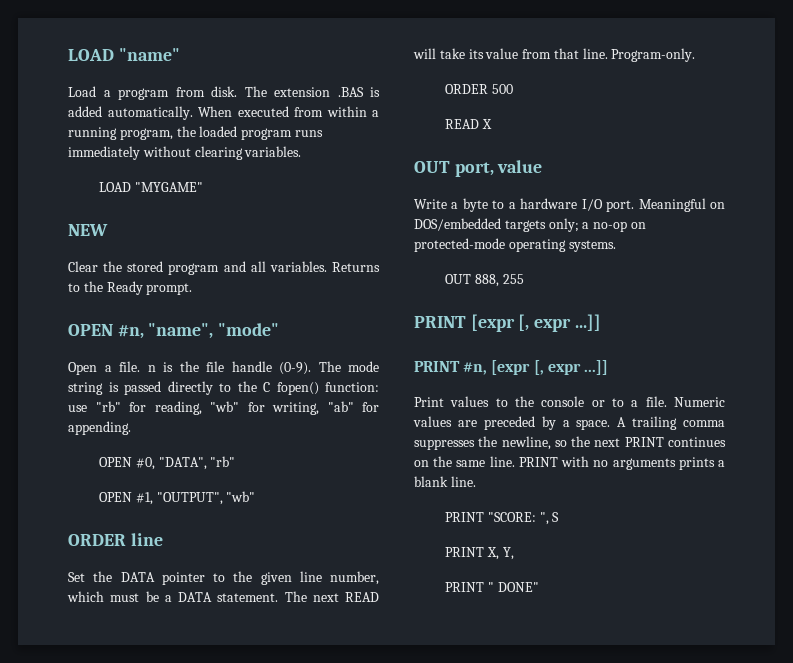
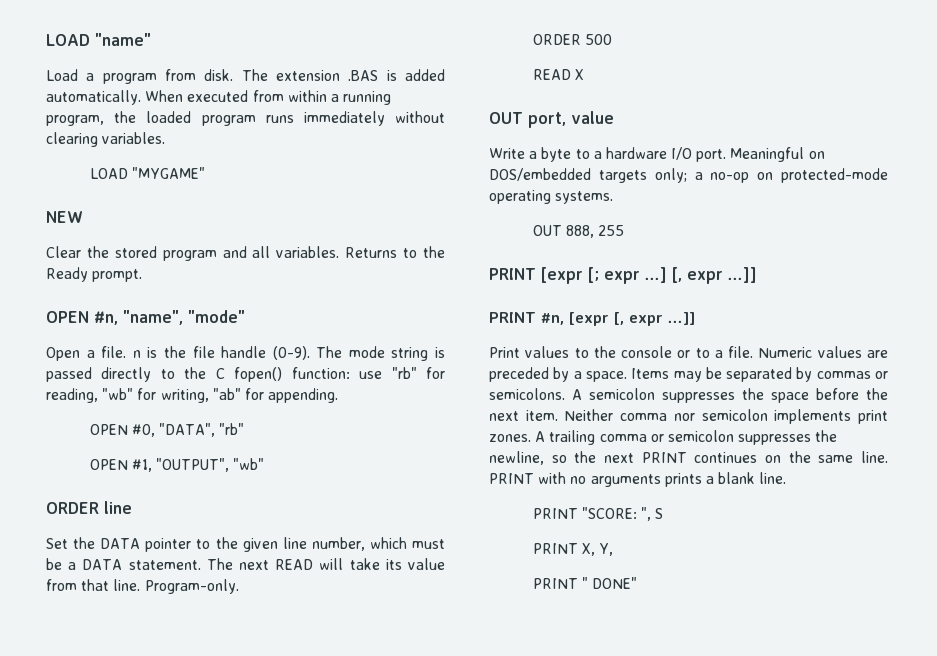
- PRINT [expr [, expr ...]]
+ PRINT [expr [; expr ...] [, expr ...]]
+ Items may be separated by commas or semicolons. A semicolon suppresses the space before the next item. Neither comma nor semicolon implements print zones.
- A trailing comma suppresses the newline, so the next PRINT continues on the same line.
+ A trailing comma or semicolon suppresses the newline, so the next PRINT continues on the same line.

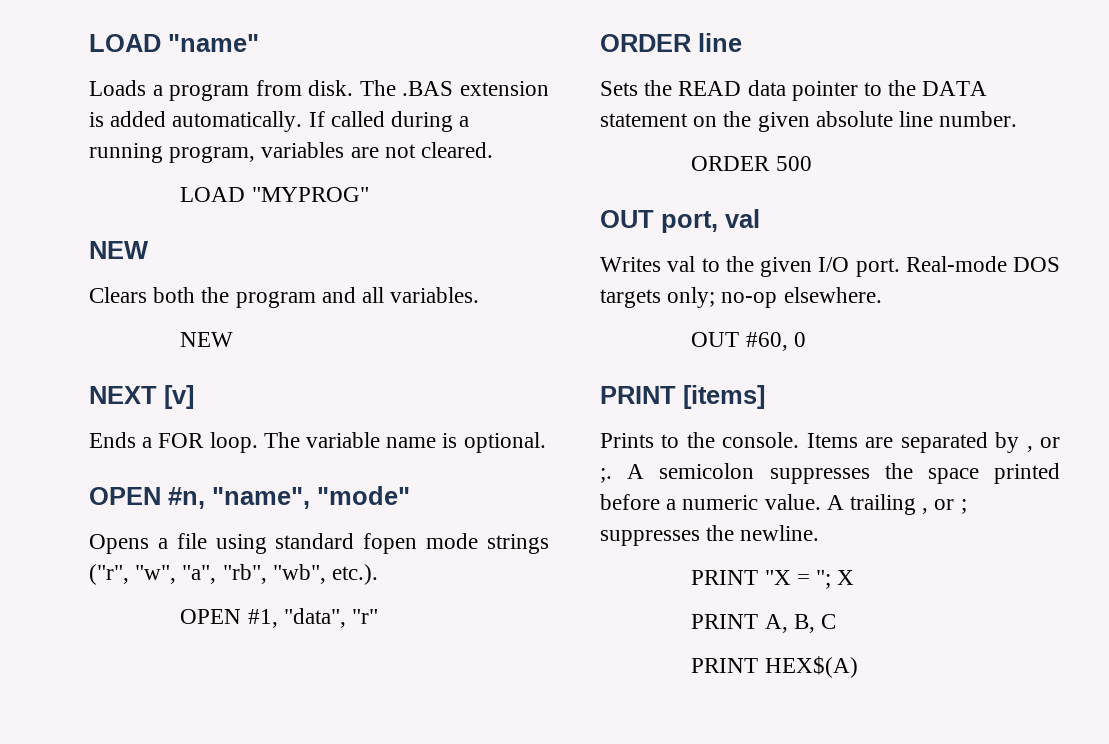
- Load a program from disk.
+ Loads a program from disk.
- The extension .BAS is added automatically.
+ The .BAS extension is added automatically.
- When executed from within a running program, the loaded program runs immediately without clearing variables.
- LOAD "MYGAME"
+ If called during a running program, variables are not cleared.
+ LOAD "MYPROG"
  NEW
- Clear the stored program and all variables. Returns to the Ready prompt.
+ Clears both the program and all variables.
+ NEW
+ NEXT [v]
+ Ends a FOR loop. The variable name is optional.
  OPEN #n, "name", "mode"
- Open a file. n is the file handle (0-9). The mode string is passed directly to the C fopen() function: use "rb" for reading, "wb" for writing, "ab" for appending.
- OPEN #0, "DATA", "rb"
+ Opens a file using standard fopen mode strings ("r", "w", "a", "rb", "wb", etc.).
- OPEN #1, "OUTPUT", "wb"
+ OPEN #1, "data", "r"
- Set the DATA pointer to the given line number, which must be a DATA statement. The next READ will take its value from that line. Program-only.
+ Sets the READ data pointer to the DATA statement on the given absolute line number.
  ORDER 500
- READ X
- OUT port, value
- Write a byte to a hardware I/O port. Meaningful on DOS/embedded targets only; a no-op on protected-mode operating systems.
- OUT 888, 255
- PRINT [expr [; expr ...] [, expr ...]]
- PRINT #n, [expr [, expr ...]]
- Print values to the console or to a file. Numeric values are preceded by a space. Items may be separated by commas or semicolons.
+ OUT port, val
+ Writes val to the given I/O port. Real-mode DOS targets only; no-op elsewhere.
+ OUT #60, 0
+ PRINT [items]
+ Prints to the console. Items are separated by , or ;.
- A semicolon suppresses the space before the next item. Neither comma nor semicolon implements print zones. A trailing comma or semicolon suppresses the newline, so the next PRINT continues on the same line. PRINT with no arguments prints a blank line.
- PRINT "SCORE: ", S
- PRINT X, Y,
- PRINT " DONE"
+ A semicolon suppresses the space printed before a numeric value. A trailing , or ; suppresses the newline.
+ PRINT "X = "; X
+ PRINT A, B, C
+ PRINT HEX$(A)

